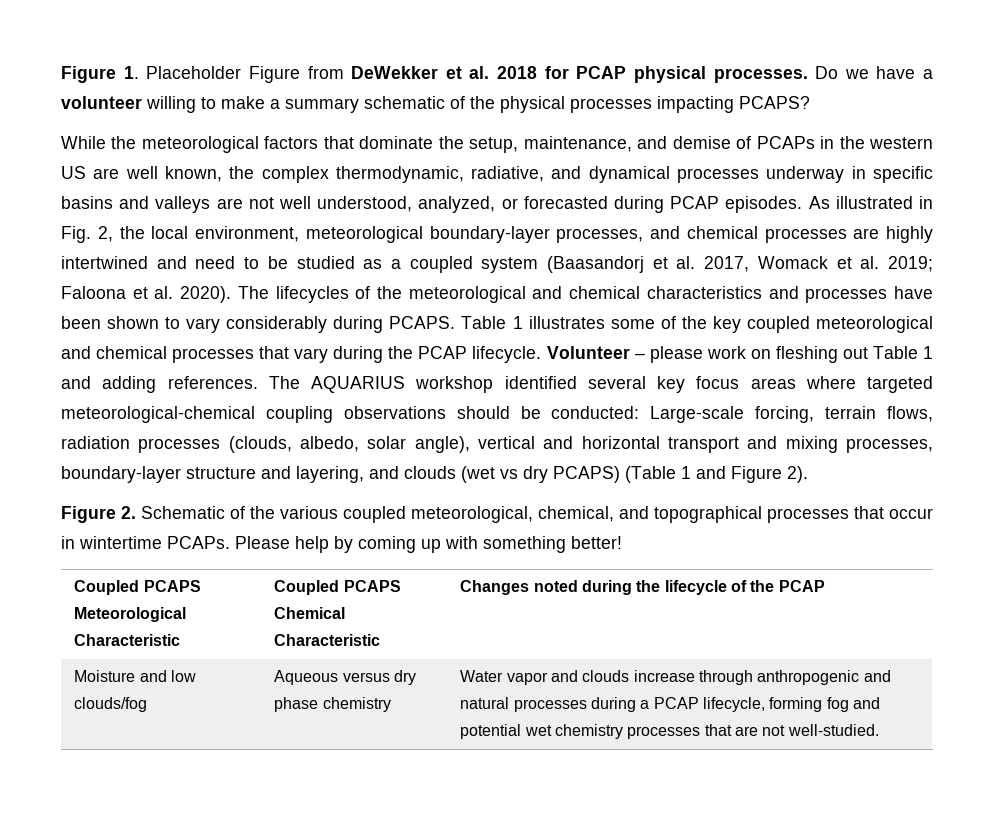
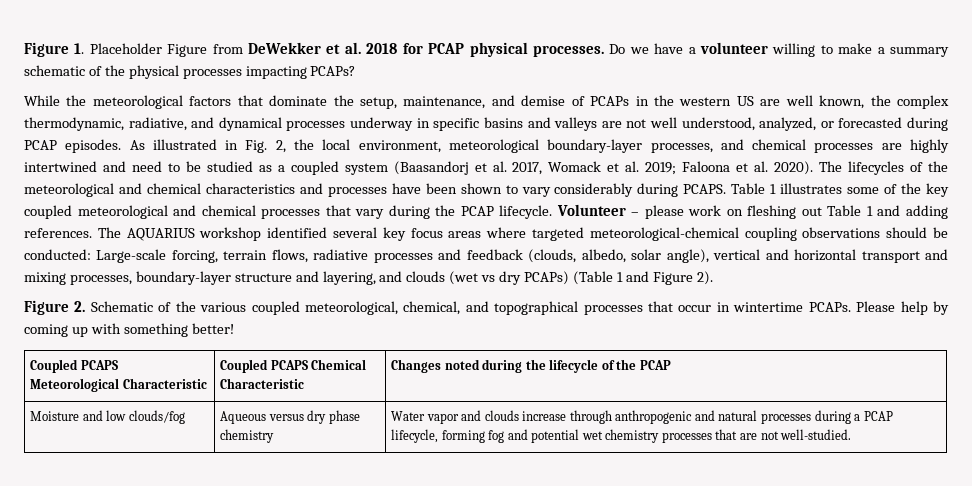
- Do we have a volunteer willing to make a summary schematic of the physical processes impacting PCAPS?
+ Do we have a volunteer willing to make a summary schematic of the physical processes impacting PCAPs?
- The AQUARIUS workshop identified several key focus areas where targeted meteorological-chemical coupling observations should be conducted: Large-scale forcing, terrain flows, radiation processes (clouds, albedo, solar angle), vertical and horizontal transport and mixing processes, boundary-layer structure and layering, and clouds (wet vs dry PCAPS) (Table 1 and Figure 2).
+ The AQUARIUS workshop identified several key focus areas where targeted meteorological-chemical coupling observations should be conducted: Large-scale forcing, terrain flows, radiative processes and feedback (clouds, albedo, solar angle), vertical and horizontal transport and mixing processes, boundary-layer structure and layering, and clouds (wet vs dry PCAPs) (Table 1 and Figure 2).

